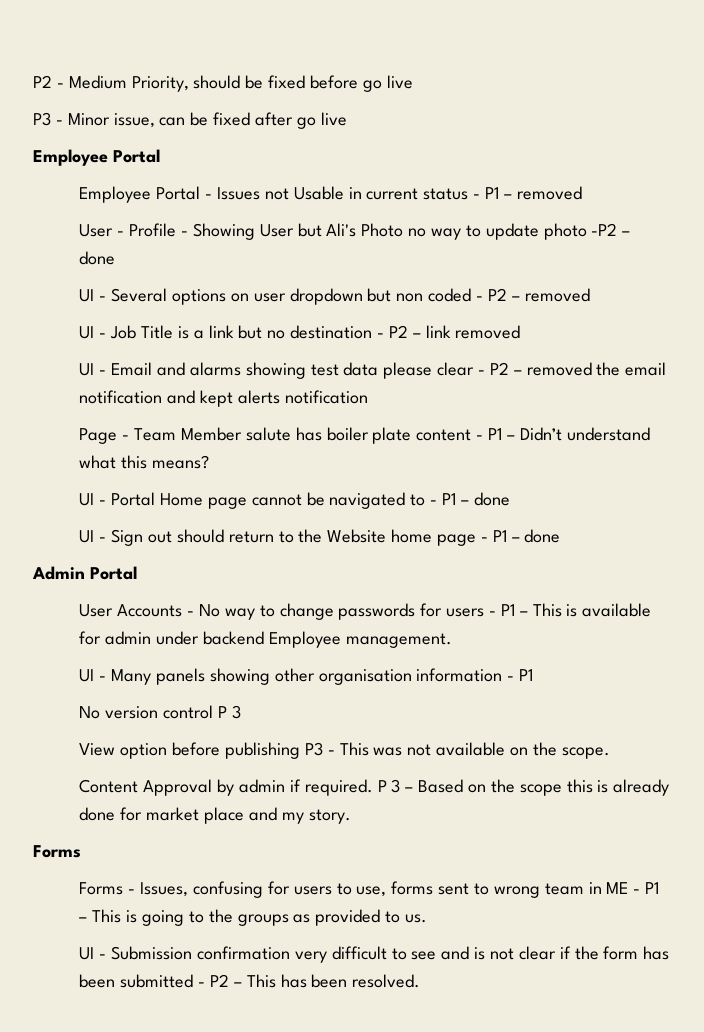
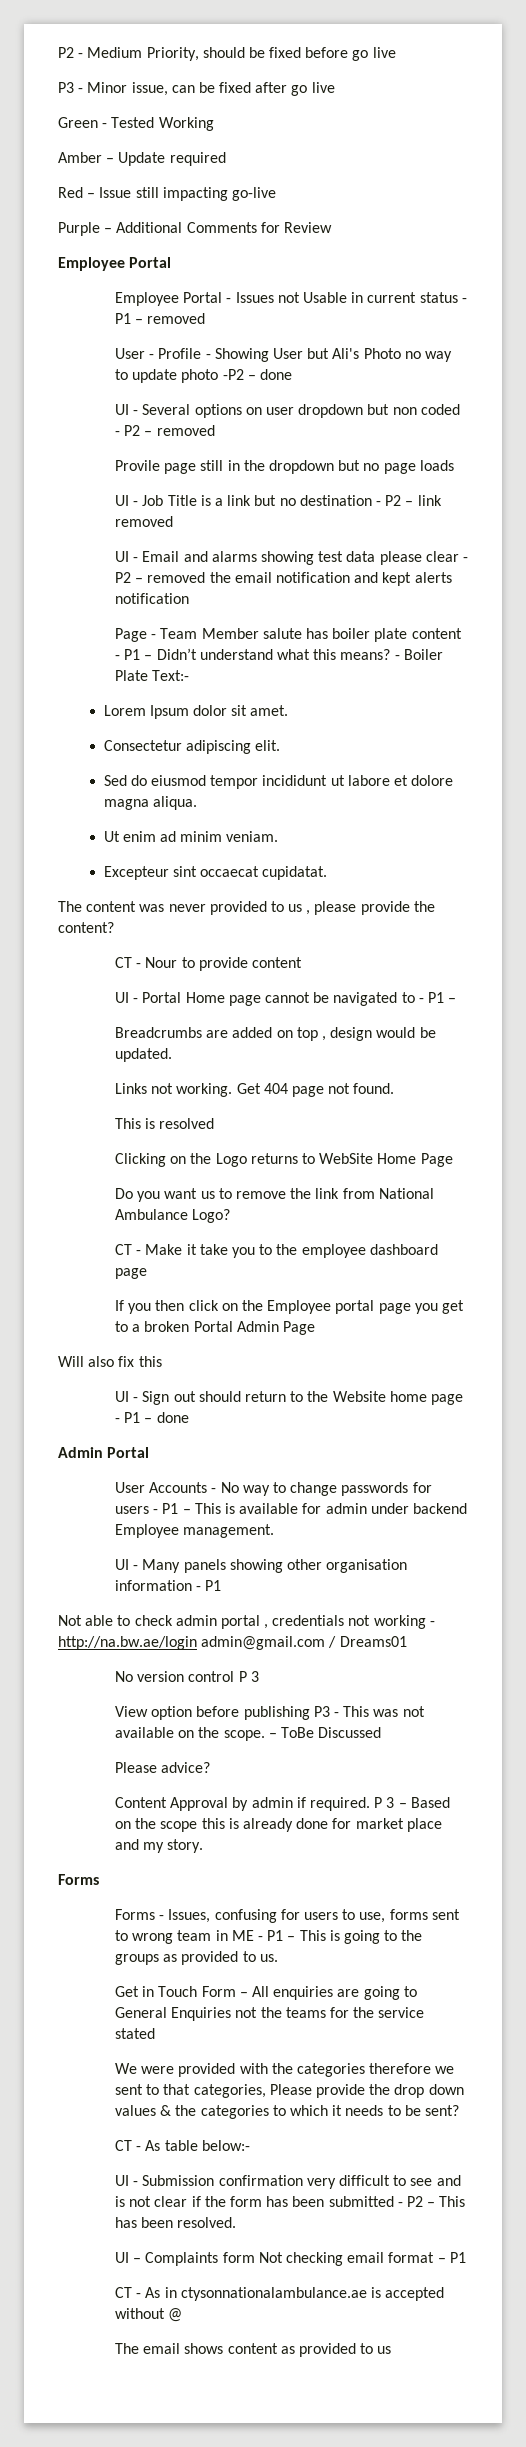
+ Green - Tested Working
+ Amber – Update required
+ Red – Issue still impacting go-live
+ Purple – Additional Comments for Review
+ Provile page still in the dropdown but no page loads
+ - Boiler Plate Text:-
+ Lorem Ipsum dolor sit amet.
+ Consectetur adipiscing elit.
+ Sed do eiusmod tempor incididunt ut labore et dolore magna aliqua.
+ Ut enim ad minim veniam.
+ Excepteur sint occaecat cupidatat.
+ The content was never provided to us , please provide the content?
+ CT - Nour to provide content
- UI - Portal Home page cannot be navigated to - P1 – done
+ UI - Portal Home page cannot be navigated to - P1 –
+ Breadcrumbs are added on top , design would be updated.
+ Links not working. Get 404 page not found.
+ This is resolved
+ Clicking on the Logo returns to WebSite Home Page
+ Do you want us to remove the link from National Ambulance Logo?
+ CT - Make it take you to the employee dashboard page
+ If you then click on the Employee portal page you get to a broken Portal Admin Page
+ Will also fix this
+ Not able to check admin portal , credentials not working - http://na.bw.ae/login admin@gmail.com / Dreams01
+ – ToBe Discussed
+ Please advice?
+ Get in Touch Form – All enquiries are going to General Enquiries not the teams for the service stated
+ We were provided with the categories therefore we sent to that categories, Please provide the drop down values & the categories to which it needs to be sent?
+ CT - As table below:-
+ UI – Complaints form Not checking email format – P1
+ CT - As in ctysonnationalambulance.ae is accepted without @
+ The email shows content as provided to us

